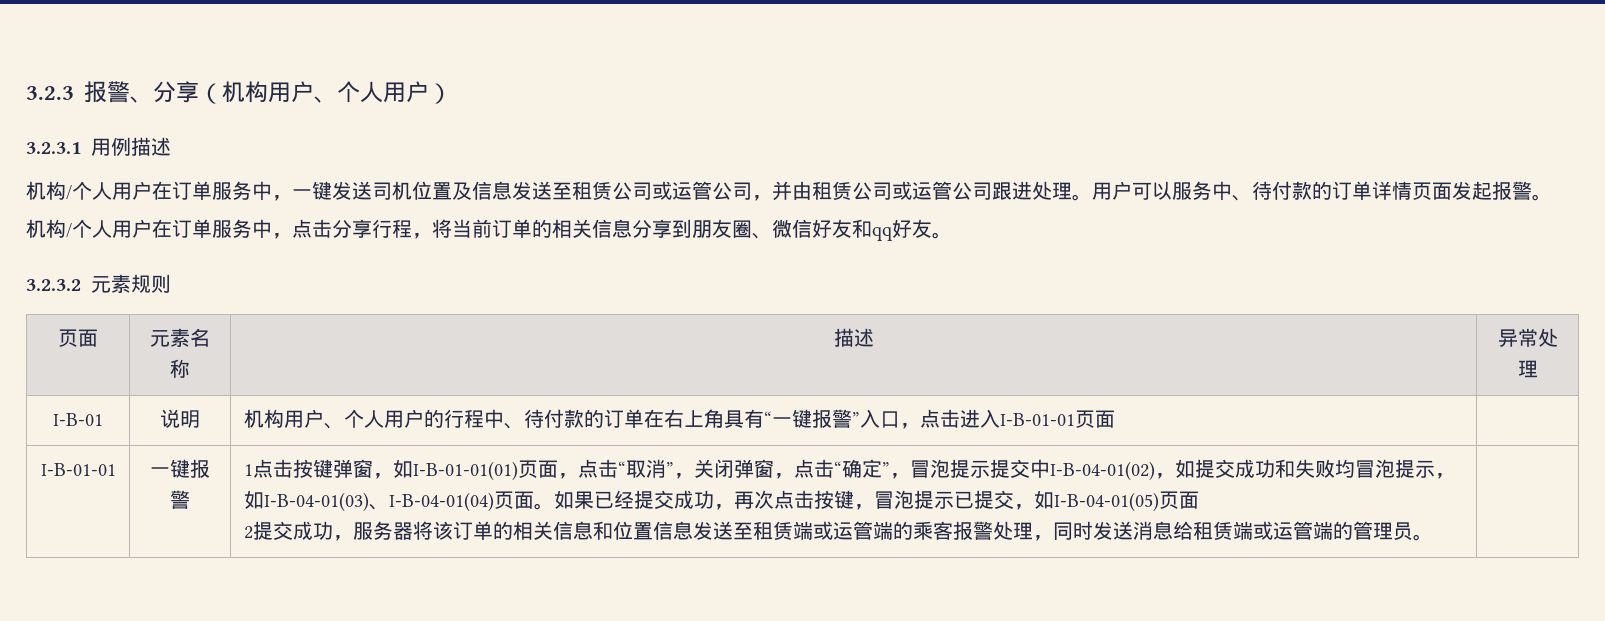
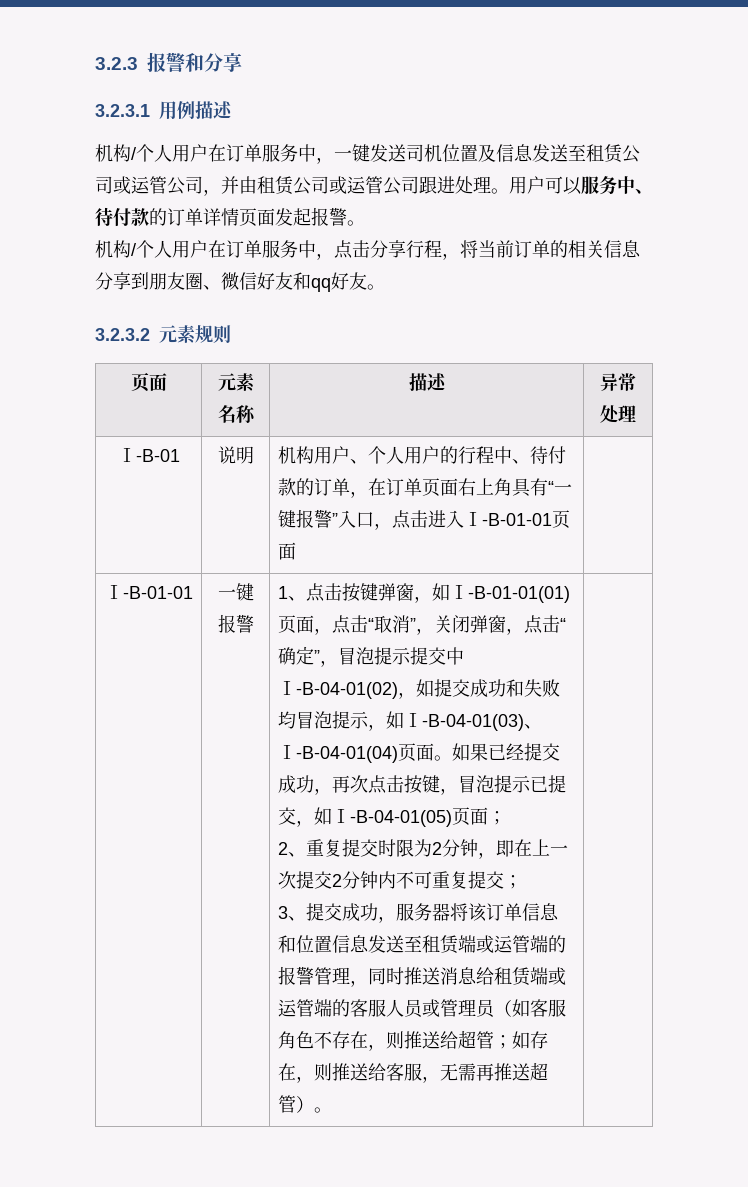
- 3.2.3报警、分享（机构用户、个人用户）
+ 3.2.3报警和分享
- Ⅰ-B-01 | 说明 | 机构用户、个人用户的行程中、待付款的订单在右上角具有“一键报警”入口，点击进入Ⅰ-B-01-01页面 |
+ Ⅰ-B-01 | 说明 | 机构用户、个人用户的行程中、待付款的订单，在订单页面右上角具有“一键报警”入口，点击进入Ⅰ-B-01-01页面 |
- 1点击按键弹窗，如Ⅰ-B-01-01(01)页面，点击“取消”，关闭弹窗，点击“确定”，冒泡提示提交中Ⅰ-B-04-01(02)，如提交成功和失败均冒泡提示，如Ⅰ-B-04-01(03)、Ⅰ-B-04-01(04)页面。
+ 1、点击按键弹窗，如Ⅰ-B-01-01(01)页面，点击“取消”，关闭弹窗，点击“确定”，冒泡提示提交中Ⅰ-B-04-01(02)，如提交成功和失败均冒泡提示，如Ⅰ-B-04-01(03)、Ⅰ-B-04-01(04)页面。
- 如果已经提交成功，再次点击按键，冒泡提示已提交，如Ⅰ-B-04-01(05)页面
- 2提交成功，服务器将该订单的相关信息和位置信息发送至租赁端或运管端的乘客报警处理，同时发送消息给租赁端或运管端的管理员。
+ 如果已经提交成功，再次点击按键，冒泡提示已提交，如Ⅰ-B-04-01(05)页面；
+ 2、重复提交时限为2分钟，即在上一次提交2分钟内不可重复提交；
+ 3、提交成功，服务器将该订单信息和位置信息发送至租赁端或运管端的报警管理，同时推送消息给租赁端或运管端的客服人员或管理员（如客服角色不存在，则推送给超管；如存在，则推送给客服，无需再推送超管）。

